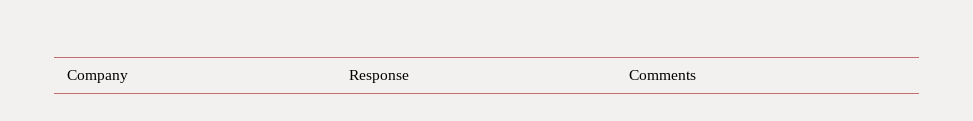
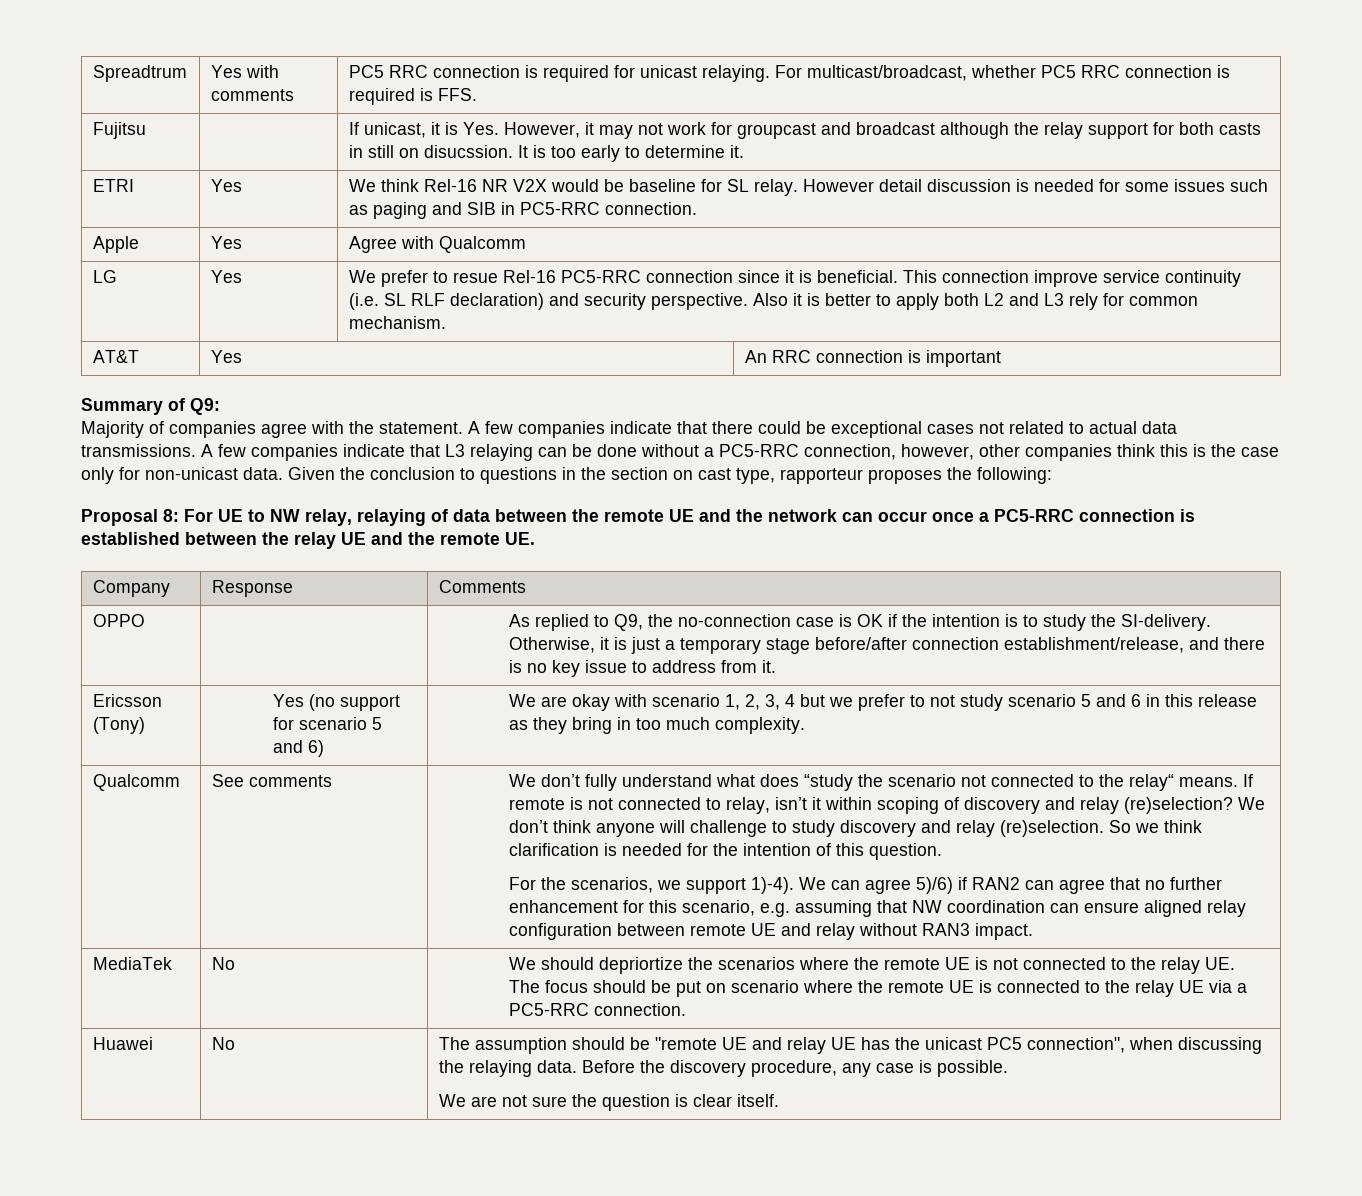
+ Spreadtrum | Yes with comments | PC5 RRC connection is required for unicast relaying. For multicast/broadcast, whether PC5 RRC connection is required is FFS.
+ Fujitsu | | If unicast, it is Yes. However, it may not work for groupcast and broadcast although the relay support for both casts in still on disucssion. It is too early to determine it.
+ ETRI | Yes | We think Rel-16 NR V2X would be baseline for SL relay. However detail discussion is needed for some issues such as paging and SIB in PC5-RRC connection.
+ Apple | Yes | Agree with Qualcomm
+ LG | Yes | We prefer to resue Rel-16 PC5-RRC connection since it is beneficial. This connection improve service continuity (i.e. SL RLF declaration) and security perspective. Also it is better to apply both L2 and L3 rely for common mechanism.
+ AT&T | Yes | An RRC connection is important
+ Summary of Q9:
+ Majority of companies agree with the statement. A few companies indicate that there could be exceptional cases not related to actual data transmissions. A few companies indicate that L3 relaying can be done without a PC5-RRC connection, however, other companies think this is the case only for non-unicast data. Given the conclusion to questions in the section on cast type, rapporteur proposes the following:
+ Proposal 8: For UE to NW relay, relaying of data between the remote UE and the network can occur once a PC5-RRC connection is established between the relay UE and the remote UE.
  Company | Response | Comments
+ OPPO | | As replied to Q9, the no-connection case is OK if the intention is to study the SI-delivery. Otherwise, it is just a temporary stage before/after connection establishment/release, and there is no key issue to address from it.
+ Ericsson (Tony) | Yes (no support for scenario 5 and 6) | We are okay with scenario 1, 2, 3, 4 but we prefer to not study scenario 5 and 6 in this release as they bring in too much complexity.
+ Qualcomm | See comments | We don’t fully understand what does “study the scenario not connected to the relay“ means. If remote is not connected to relay, isn’t it within scoping of discovery and relay (re)selection? We don’t think anyone will challenge to study discovery and relay (re)selection. So we think clarification is needed for the intention of this question.
+ For the scenarios, we support 1)-4). We can agree 5)/6) if RAN2 can agree that no further enhancement for this scenario, e.g. assuming that NW coordination can ensure aligned relay configuration between remote UE and relay without RAN3 impact.
+ MediaTek | No | We should depriortize the scenarios where the remote UE is not connected to the relay UE. The focus should be put on scenario where the remote UE is connected to the relay UE via a PC5-RRC connection.
+ Huawei | No | The assumption should be "remote UE and relay UE has the unicast PC5 connection", when discussing the relaying data. Before the discovery procedure, any case is possible.
+ We are not sure the question is clear itself.

